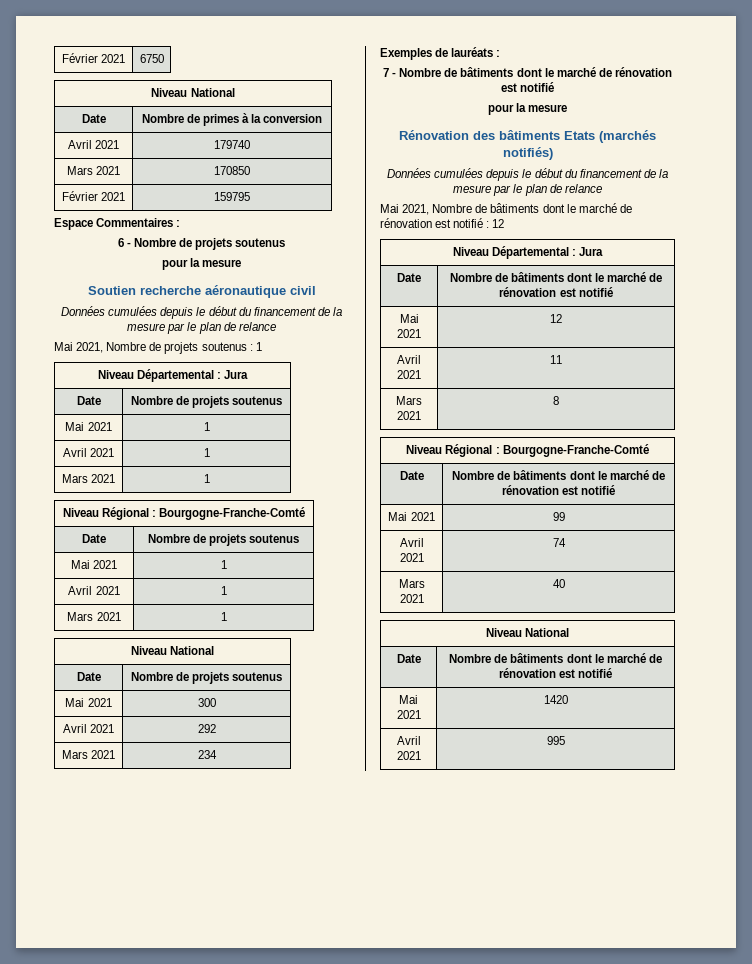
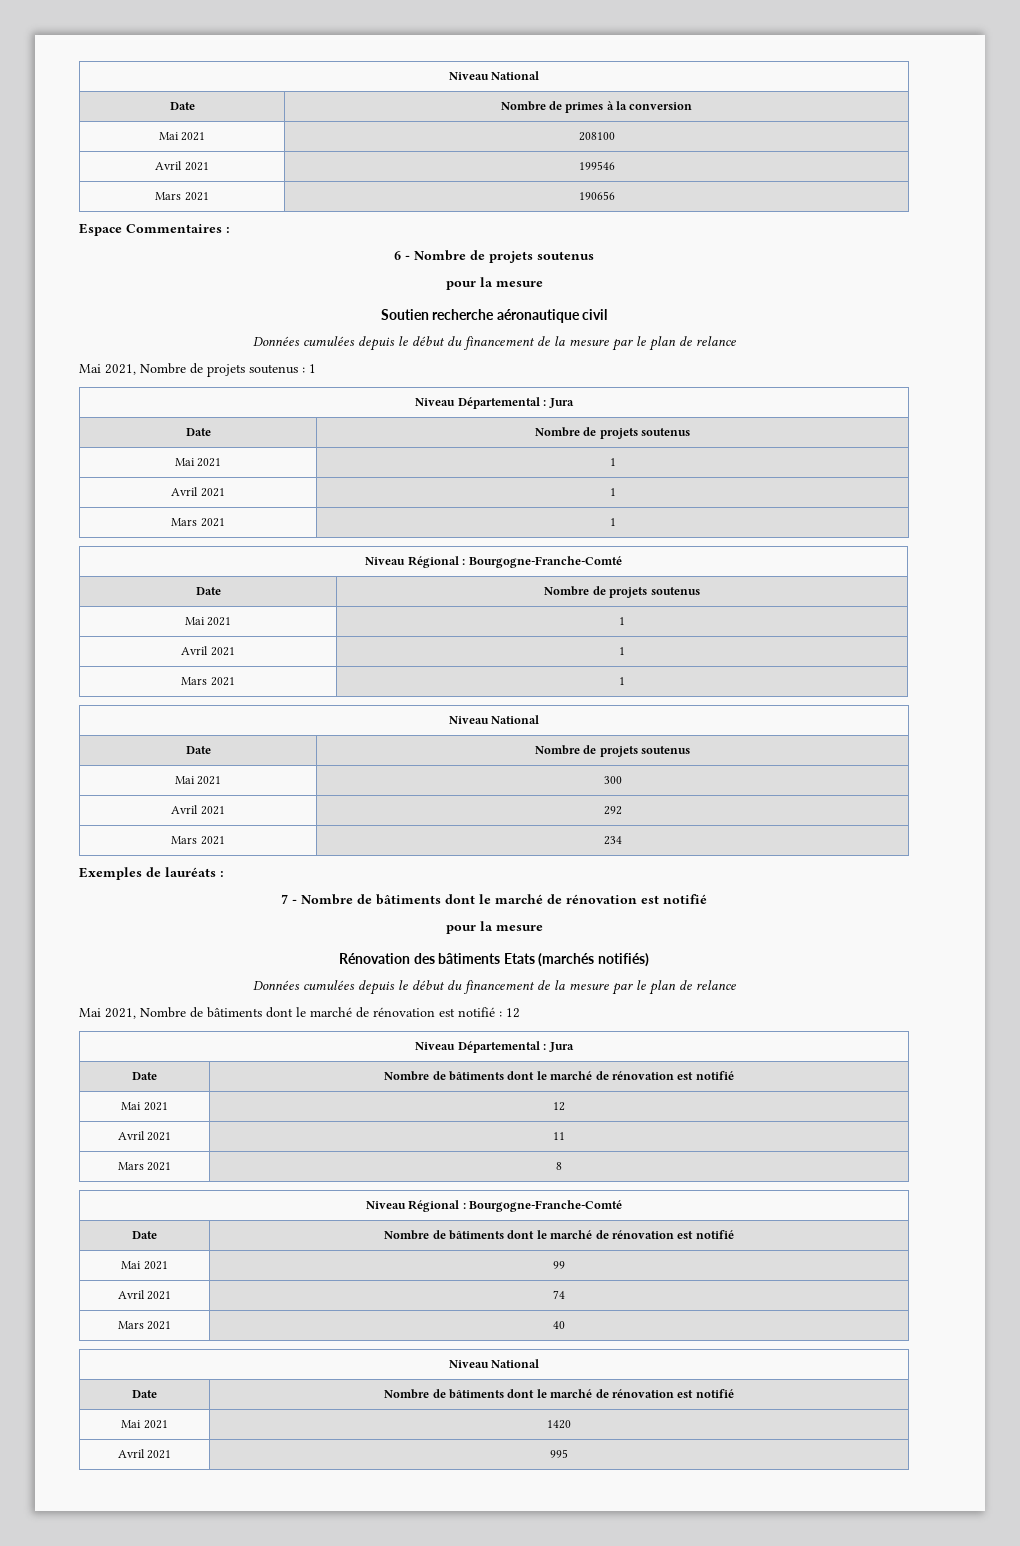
- Février 2021 | 6750
- Avril 2021 | 179740
- Mars 2021 | 170850
- Février 2021 | 159795
+ Mai 2021 | 208100
+ Avril 2021 | 199546
+ Mars 2021 | 190656

